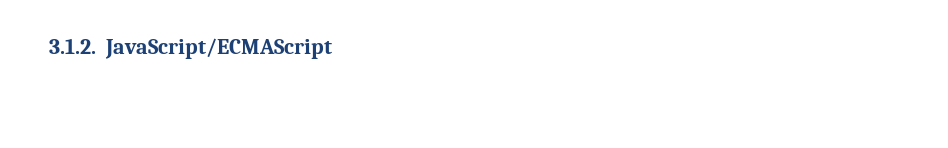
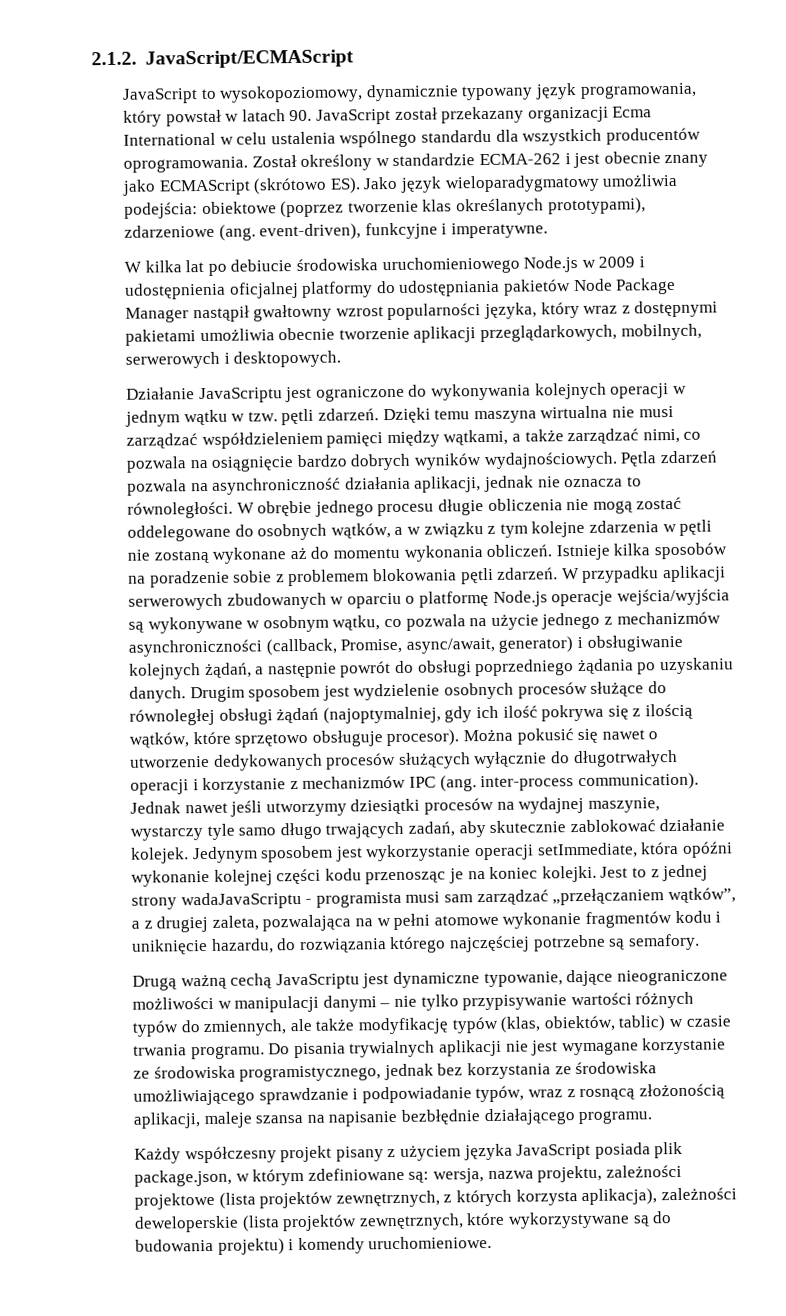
- 3.1.2. JavaScript/ECMAScript
+ 2.1.2. JavaScript/ECMAScript
+ JavaScript to wysokopoziomowy, dynamicznie typowany język programowania, który powstał w latach 90. JavaScript został przekazany organizacji Ecma International w celu ustalenia wspólnego standardu dla wszystkich producentów oprogramowania. Został określony w standardzie ECMA-262 i jest obecnie znany jako ECMAScript (skrótowo ES). Jako język wieloparadygmatowy umożliwia podejścia: obiektowe (poprzez tworzenie klas określanych prototypami), zdarzeniowe (ang. event-driven), funkcyjne i imperatywne.
+ W kilka lat po debiucie środowiska uruchomieniowego Node.js w 2009 i udostępnienia oficjalnej platformy do udostępniania pakietów Node Package Manager nastąpił gwałtowny wzrost popularności języka, który wraz z dostępnymi pakietami umożliwia obecnie tworzenie aplikacji przeglądarkowych, mobilnych, serwerowych i desktopowych.
+ Działanie JavaScriptu jest ograniczone do wykonywania kolejnych operacji w jednym wątku w tzw. pętli zdarzeń. Dzięki temu maszyna wirtualna nie musi zarządzać współdzieleniem pamięci między wątkami, a także zarządzać nimi, co pozwala na osiągnięcie bardzo dobrych wyników wydajnościowych. Pętla zdarzeń pozwala na asynchroniczność działania aplikacji, jednak nie oznacza to równoległości. W obrębie jednego procesu długie obliczenia nie mogą zostać oddelegowane do osobnych wątków, a w związku z tym kolejne zdarzenia w pętli nie zostaną wykonane aż do momentu wykonania obliczeń. Istnieje kilka sposobów na poradzenie sobie z problemem blokowania pętli zdarzeń. W przypadku aplikacji serwerowych zbudowanych w oparciu o platformę Node.js operacje wejścia/wyjścia są wykonywane w osobnym wątku, co pozwala na użycie jednego z mechanizmów asynchroniczności (callback, Promise, async/await, generator) i obsługiwanie kolejnych żądań, a następnie powrót do obsługi poprzedniego żądania po uzyskaniu danych. Drugim sposobem jest wydzielenie osobnych procesów służące do równoległej obsługi żądań (najoptymalniej, gdy ich ilość pokrywa się z ilością wątków, które sprzętowo obsługuje procesor). Można pokusić się nawet o utworzenie dedykowanych procesów służących wyłącznie do długotrwałych operacji i korzystanie z mechanizmów IPC (ang. inter-process communication). Jednak nawet jeśli utworzymy dziesiątki procesów na wydajnej maszynie, wystarczy tyle samo długo trwających zadań, aby skutecznie zablokować działanie kolejek. Jedynym sposobem jest wykorzystanie operacji setImmediate, która opóźni wykonanie kolejnej części kodu przenosząc je na koniec kolejki. Jest to z jednej strony wadaJavaScriptu - programista musi sam zarządzać „przełączaniem wątków”, a z drugiej zaleta, pozwalająca na w pełni atomowe wykonanie fragmentów kodu i uniknięcie hazardu, do rozwiązania którego najczęściej potrzebne są semafory.
+ Drugą ważną cechą JavaScriptu jest dynamiczne typowanie, dające nieograniczone możliwości w manipulacji danymi – nie tylko przypisywanie wartości różnych typów do zmiennych, ale także modyfikację typów (klas, obiektów, tablic) w czasie trwania programu. Do pisania trywialnych aplikacji nie jest wymagane korzystanie ze środowiska programistycznego, jednak bez korzystania ze środowiska umożliwiającego sprawdzanie i podpowiadanie typów, wraz z rosnącą złożonością aplikacji, maleje szansa na napisanie bezbłędnie działającego programu.
+ Każdy współczesny projekt pisany z użyciem języka JavaScript posiada plik package.json, w którym zdefiniowane są: wersja, nazwa projektu, zależności projektowe (lista projektów zewnętrznych, z których korzysta aplikacja), zależności deweloperskie (lista projektów zewnętrznych, które wykorzystywane są do budowania projektu) i komendy uruchomieniowe.

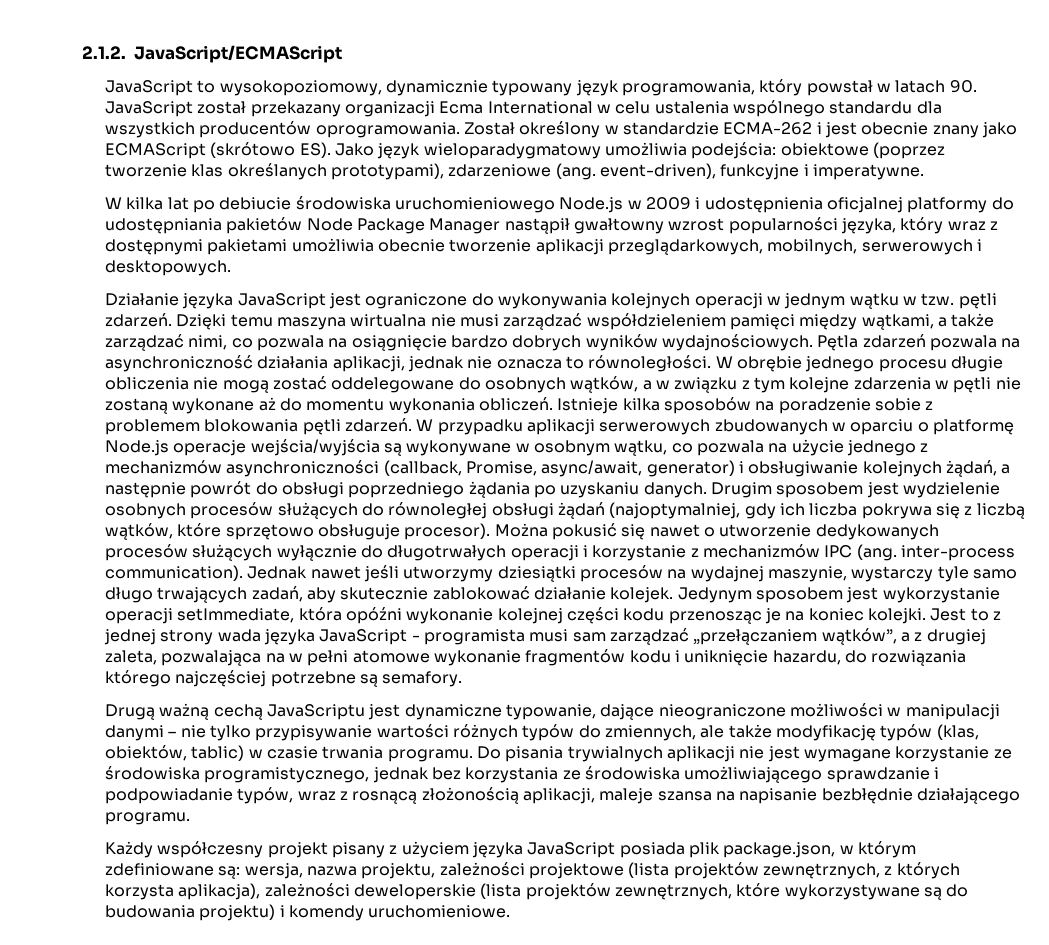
- Działanie JavaScriptu jest ograniczone do wykonywania kolejnych operacji w jednym wątku w tzw. pętli zdarzeń.
+ Działanie języka JavaScript jest ograniczone do wykonywania kolejnych operacji w jednym wątku w tzw. pętli zdarzeń.
- Drugim sposobem jest wydzielenie osobnych procesów służące do równoległej obsługi żądań (najoptymalniej, gdy ich ilość pokrywa się z ilością wątków, które sprzętowo obsługuje procesor).
+ Drugim sposobem jest wydzielenie osobnych procesów służących do równoległej obsługi żądań (najoptymalniej, gdy ich liczba pokrywa się z liczbą wątków, które sprzętowo obsługuje procesor).
- Jest to z jednej strony wadaJavaScriptu - programista musi sam zarządzać „przełączaniem wątków”, a z drugiej zaleta, pozwalająca na w pełni atomowe wykonanie fragmentów kodu i uniknięcie hazardu, do rozwiązania którego najczęściej potrzebne są semafory.
+ Jest to z jednej strony wada języka JavaScript - programista musi sam zarządzać „przełączaniem wątków”, a z drugiej zaleta, pozwalająca na w pełni atomowe wykonanie fragmentów kodu i uniknięcie hazardu, do rozwiązania którego najczęściej potrzebne są semafory.

